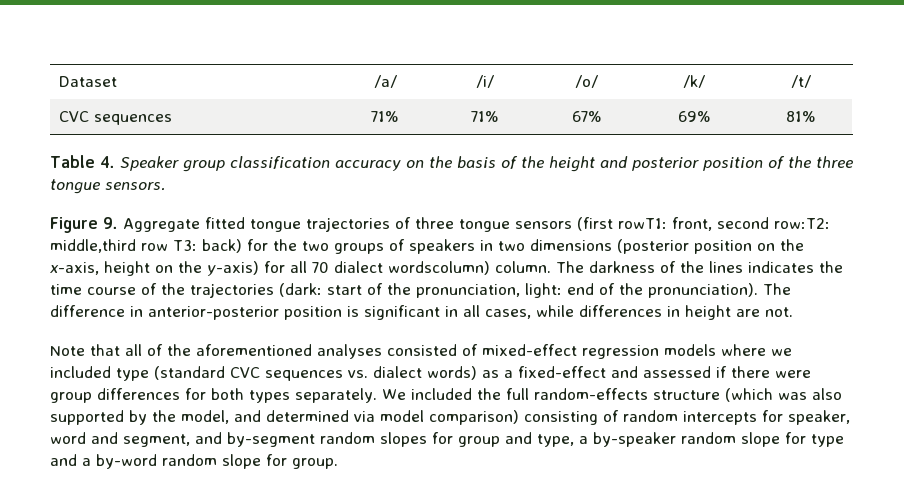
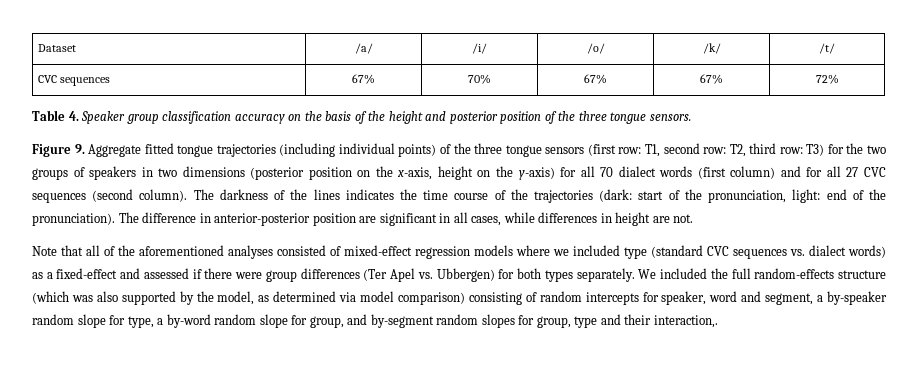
- CVC sequences | 71% | 71% | 67% | 69% | 81%
+ CVC sequences | 67% | 70% | 67% | 67% | 72%
- Figure 9. Aggregate fitted tongue trajectories of three tongue sensors (first rowT1: front, second row:T2: middle,third row T3: back) for the two groups of speakers in two dimensions (posterior position on the x-axis, height on the y-axis) for all 70 dialect wordscolumn) column.
+ Figure 9. Aggregate fitted tongue trajectories (including individual points) of the three tongue sensors (first row: T1, second row: T2, third row: T3) for the two groups of speakers in two dimensions (posterior position on the x-axis, height on the y-axis) for all 70 dialect words (first column) and for all 27 CVC sequences (second column).
- The difference in anterior-posterior position is significant in all cases, while differences in height are not.
+ The difference in anterior-posterior position are significant in all cases, while differences in height are not.
- Note that all of the aforementioned analyses consisted of mixed-effect regression models where we included type (standard CVC sequences vs. dialect words) as a fixed-effect and assessed if there were group differences for both types separately.
+ Note that all of the aforementioned analyses consisted of mixed-effect regression models where we included type (standard CVC sequences vs. dialect words) as a fixed-effect and assessed if there were group differences (Ter Apel vs. Ubbergen) for both types separately.
- We included the full random-effects structure (which was also supported by the model, and determined via model comparison) consisting of random intercepts for speaker, word and segment, and by-segment random slopes for group and type, a by-speaker random slope for type and a by-word random slope for group.
+ We included the full random-effects structure (which was also supported by the model, as determined via model comparison) consisting of random intercepts for speaker, word and segment, a by-speaker random slope for type, a by-word random slope for group, and by-segment random slopes for group, type and their interaction,.

